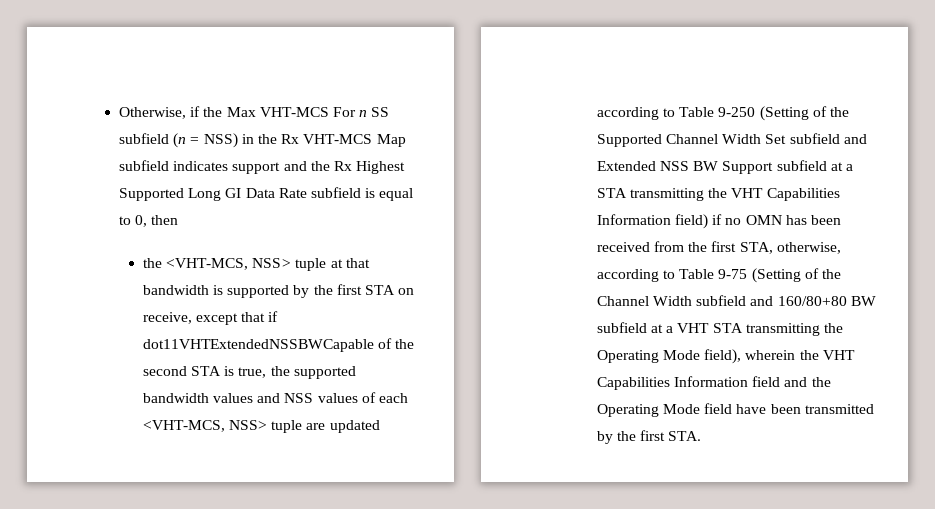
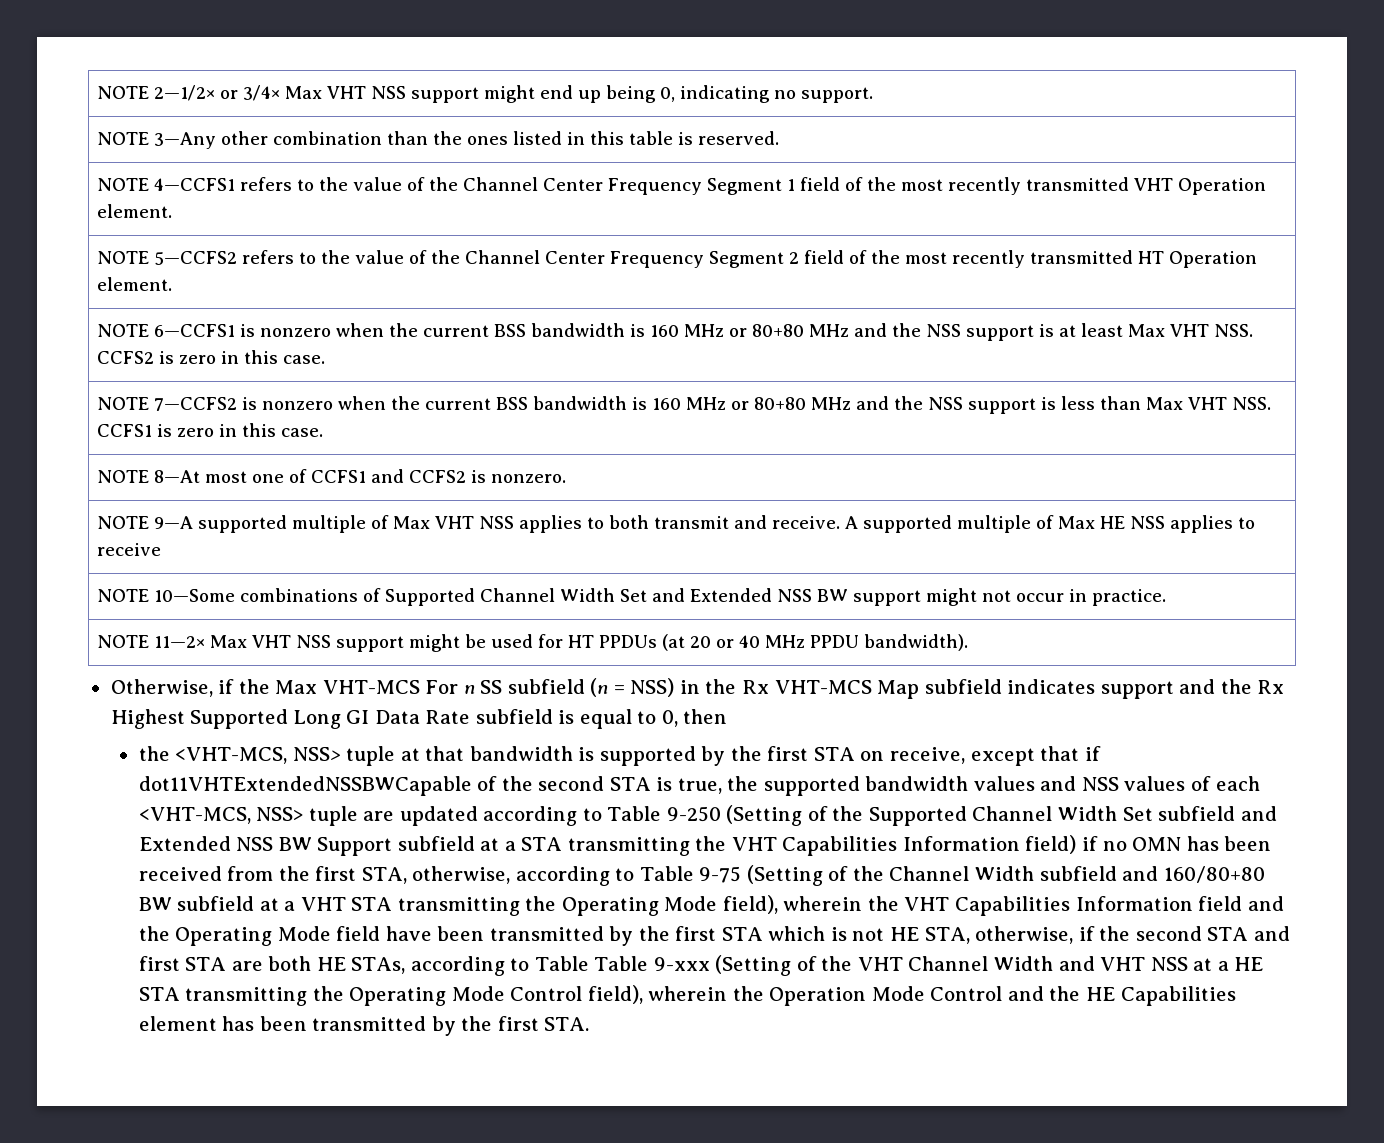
+ NOTE 2—1/2× or 3/4× Max VHT NSS support might end up being 0, indicating no support.
+ NOTE 3—Any other combination than the ones listed in this table is reserved.
+ NOTE 4—CCFS1 refers to the value of the Channel Center Frequency Segment 1 field of the most recently transmitted VHT Operation element.
+ NOTE 5—CCFS2 refers to the value of the Channel Center Frequency Segment 2 field of the most recently transmitted HT Operation element.
+ NOTE 6—CCFS1 is nonzero when the current BSS bandwidth is 160 MHz or 80+80 MHz and the NSS support is at least Max VHT NSS. CCFS2 is zero in this case.
+ NOTE 7—CCFS2 is nonzero when the current BSS bandwidth is 160 MHz or 80+80 MHz and the NSS support is less than Max VHT NSS. CCFS1 is zero in this case.
+ NOTE 8—At most one of CCFS1 and CCFS2 is nonzero.
+ NOTE 9—A supported multiple of Max VHT NSS applies to both transmit and receive. A supported multiple of Max HE NSS applies to receive
+ NOTE 10—Some combinations of Supported Channel Width Set and Extended NSS BW support might not occur in practice.
+ NOTE 11—2× Max VHT NSS support might be used for HT PPDUs (at 20 or 40 MHz PPDU bandwidth).
- the <VHT-MCS, NSS> tuple at that bandwidth is supported by the first STA on receive, except that if dot11VHTExtendedNSSBWCapable of the second STA is true, the supported bandwidth values and NSS values of each <VHT-MCS, NSS> tuple are updated according to Table 9-250 (Setting of the Supported Channel Width Set subfield and Extended NSS BW Support subfield at a STA transmitting the VHT Capabilities Information field) if no OMN has been received from the first STA, otherwise, according to Table 9-75 (Setting of the Channel Width subfield and 160/80+80 BW subfield at a VHT STA transmitting the Operating Mode field), wherein the VHT Capabilities Information field and the Operating Mode field have been transmitted by the first STA.
+ the <VHT-MCS, NSS> tuple at that bandwidth is supported by the first STA on receive, except that if dot11VHTExtendedNSSBWCapable of the second STA is true, the supported bandwidth values and NSS values of each <VHT-MCS, NSS> tuple are updated according to Table 9-250 (Setting of the Supported Channel Width Set subfield and Extended NSS BW Support subfield at a STA transmitting the VHT Capabilities Information field) if no OMN has been received from the first STA, otherwise, according to Table 9-75 (Setting of the Channel Width subfield and 160/80+80 BW subfield at a VHT STA transmitting the Operating Mode field), wherein the VHT Capabilities Information field and the Operating Mode field have been transmitted by the first STA which is not HE STA, otherwise, if the second STA and first STA are both HE STAs, according to Table Table 9-xxx (Setting of the VHT Channel Width and VHT NSS at a HE STA transmitting the Operating Mode Control field), wherein the Operation Mode Control and the HE Capabilities element has been transmitted by the first STA.

